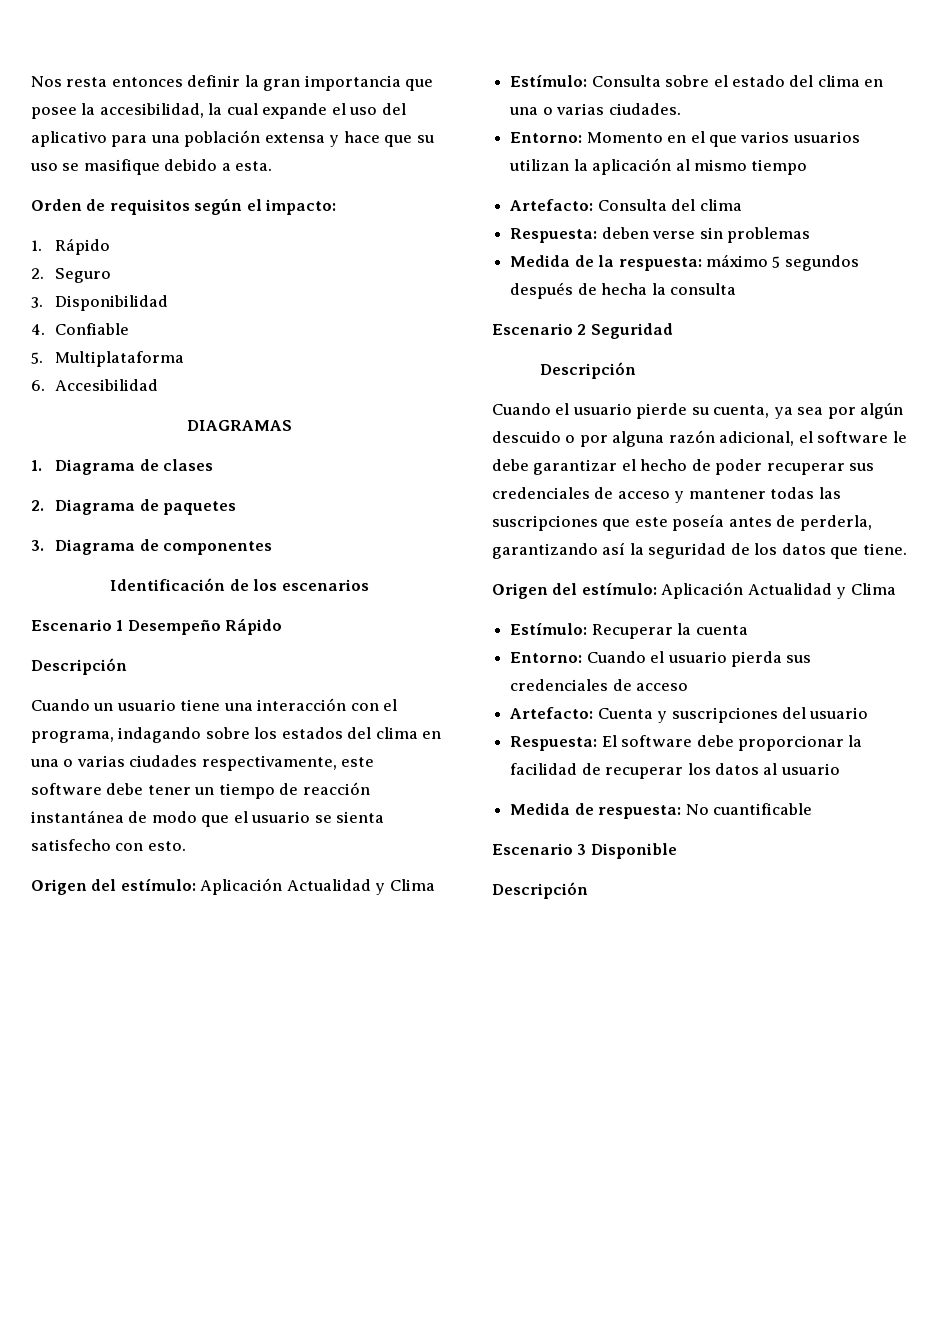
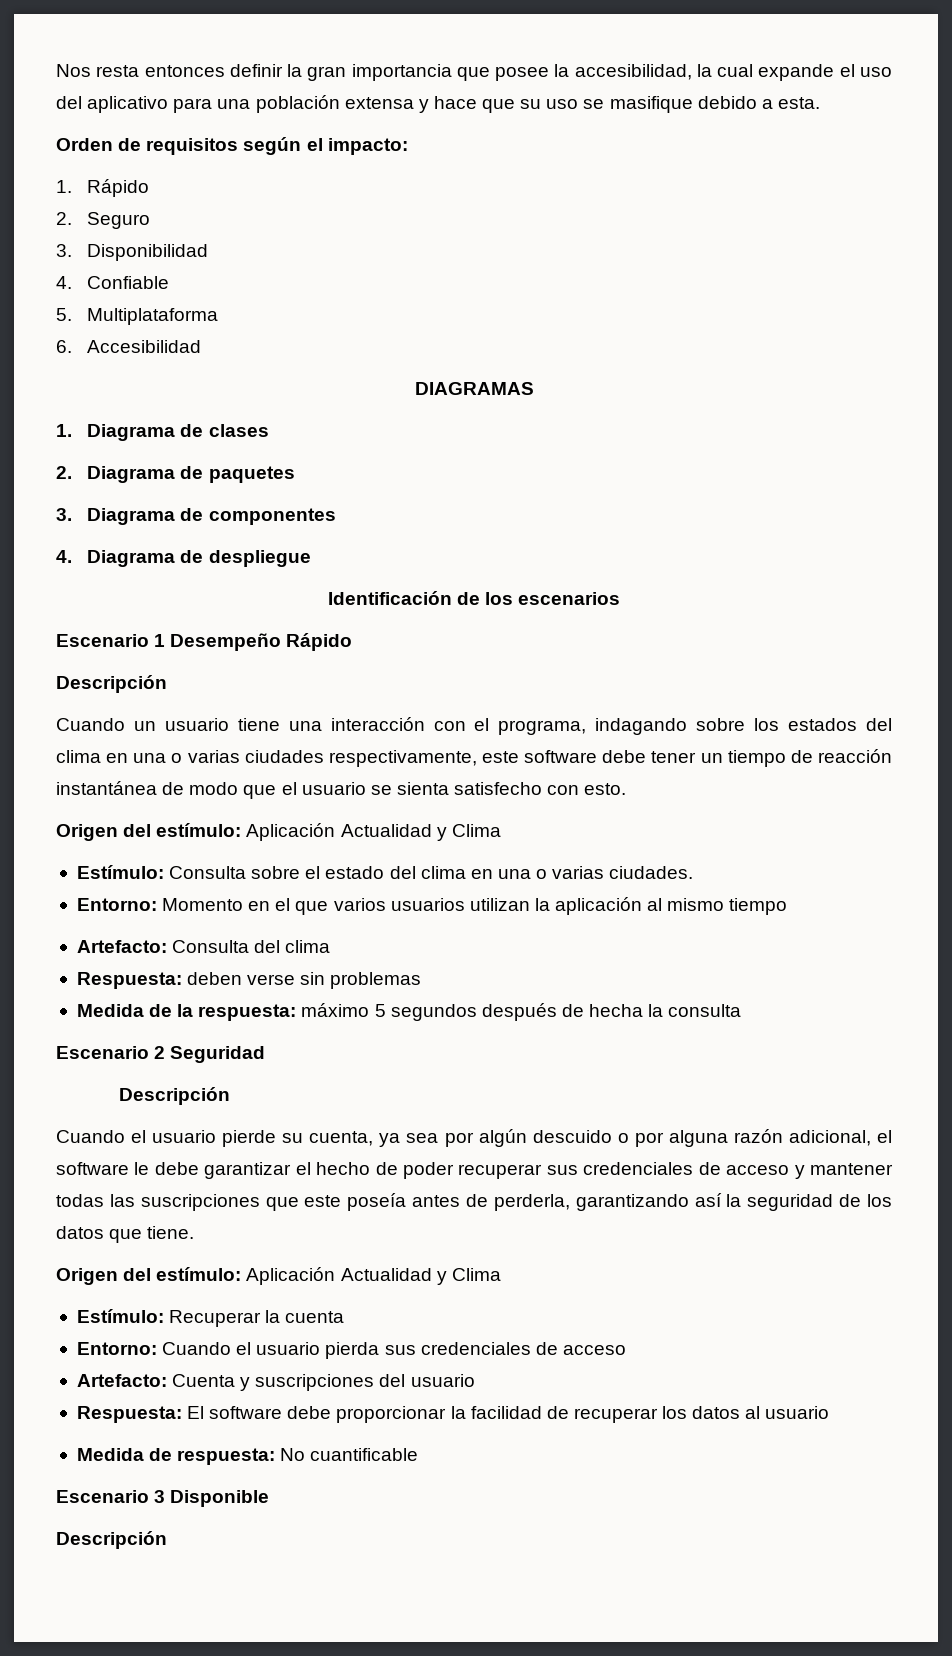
+ 4. Diagrama de despliegue

